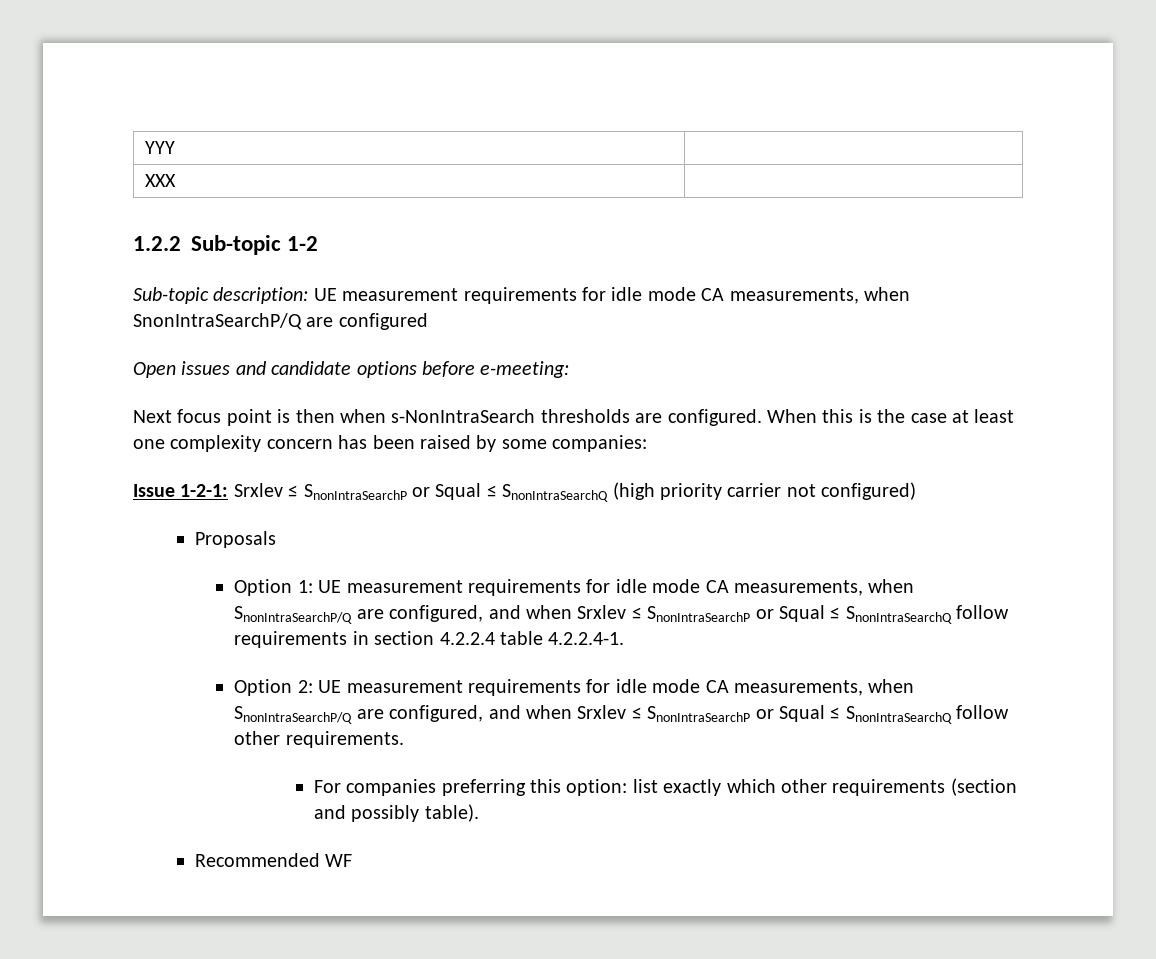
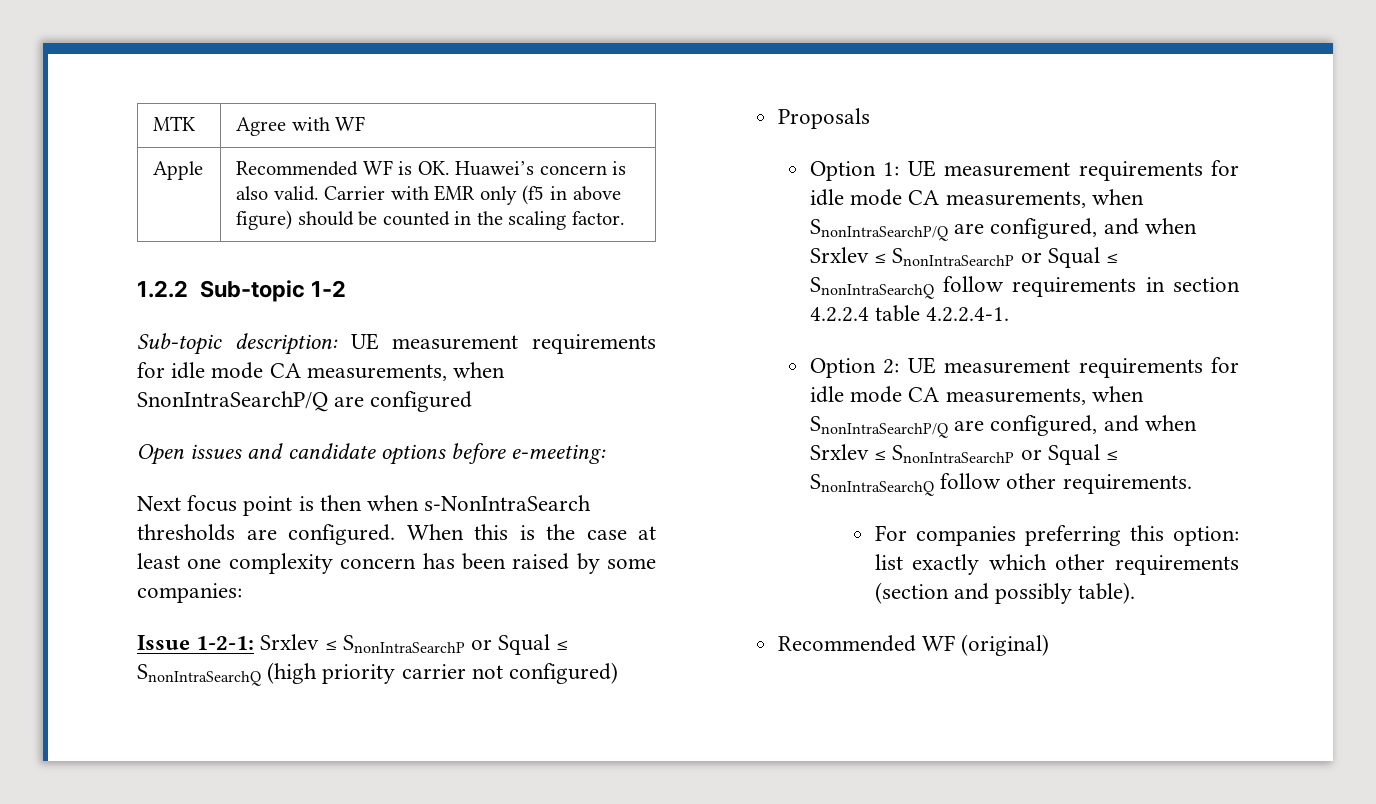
- YYY |
- XXX |
+ MTK | Agree with WF
+ Apple | Recommended WF is OK. Huawei’s concern is also valid. Carrier with EMR only (f5 in above figure) should be counted in the scaling factor.
- Recommended WF
+ Recommended WF (original)

